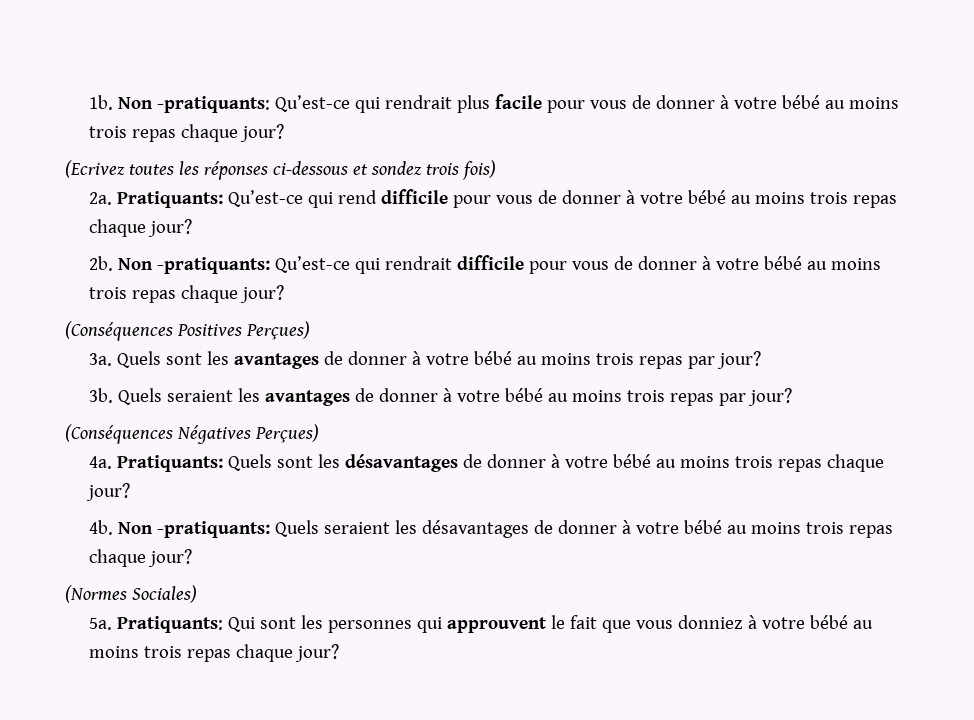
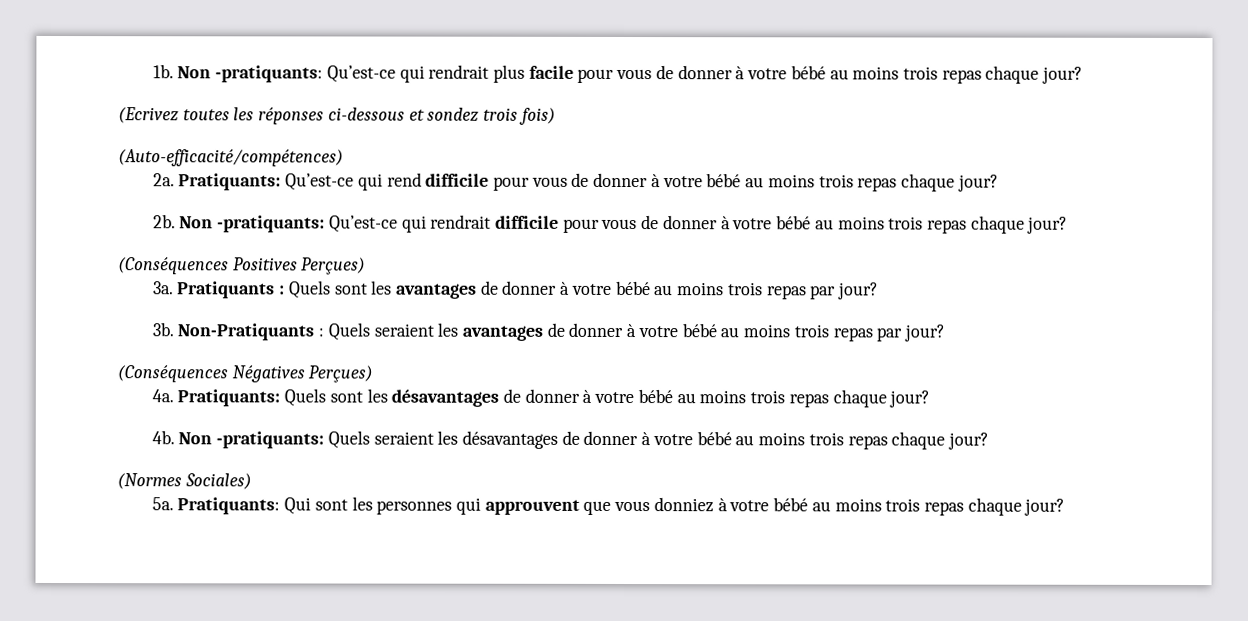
+ (Auto-efficacité/compétences)
- Quels sont les avantages de donner à votre bébé au moins trois repas par jour?
+ Pratiquants : Quels sont les avantages de donner à votre bébé au moins trois repas par jour?
- Quels seraient les avantages de donner à votre bébé au moins trois repas par jour?
+ Non-Pratiquants : Quels seraient les avantages de donner à votre bébé au moins trois repas par jour?
- Pratiquants: Qui sont les personnes qui approuvent le fait que vous donniez à votre bébé au moins trois repas chaque jour?
+ Pratiquants: Qui sont les personnes qui approuvent que vous donniez à votre bébé au moins trois repas chaque jour?

